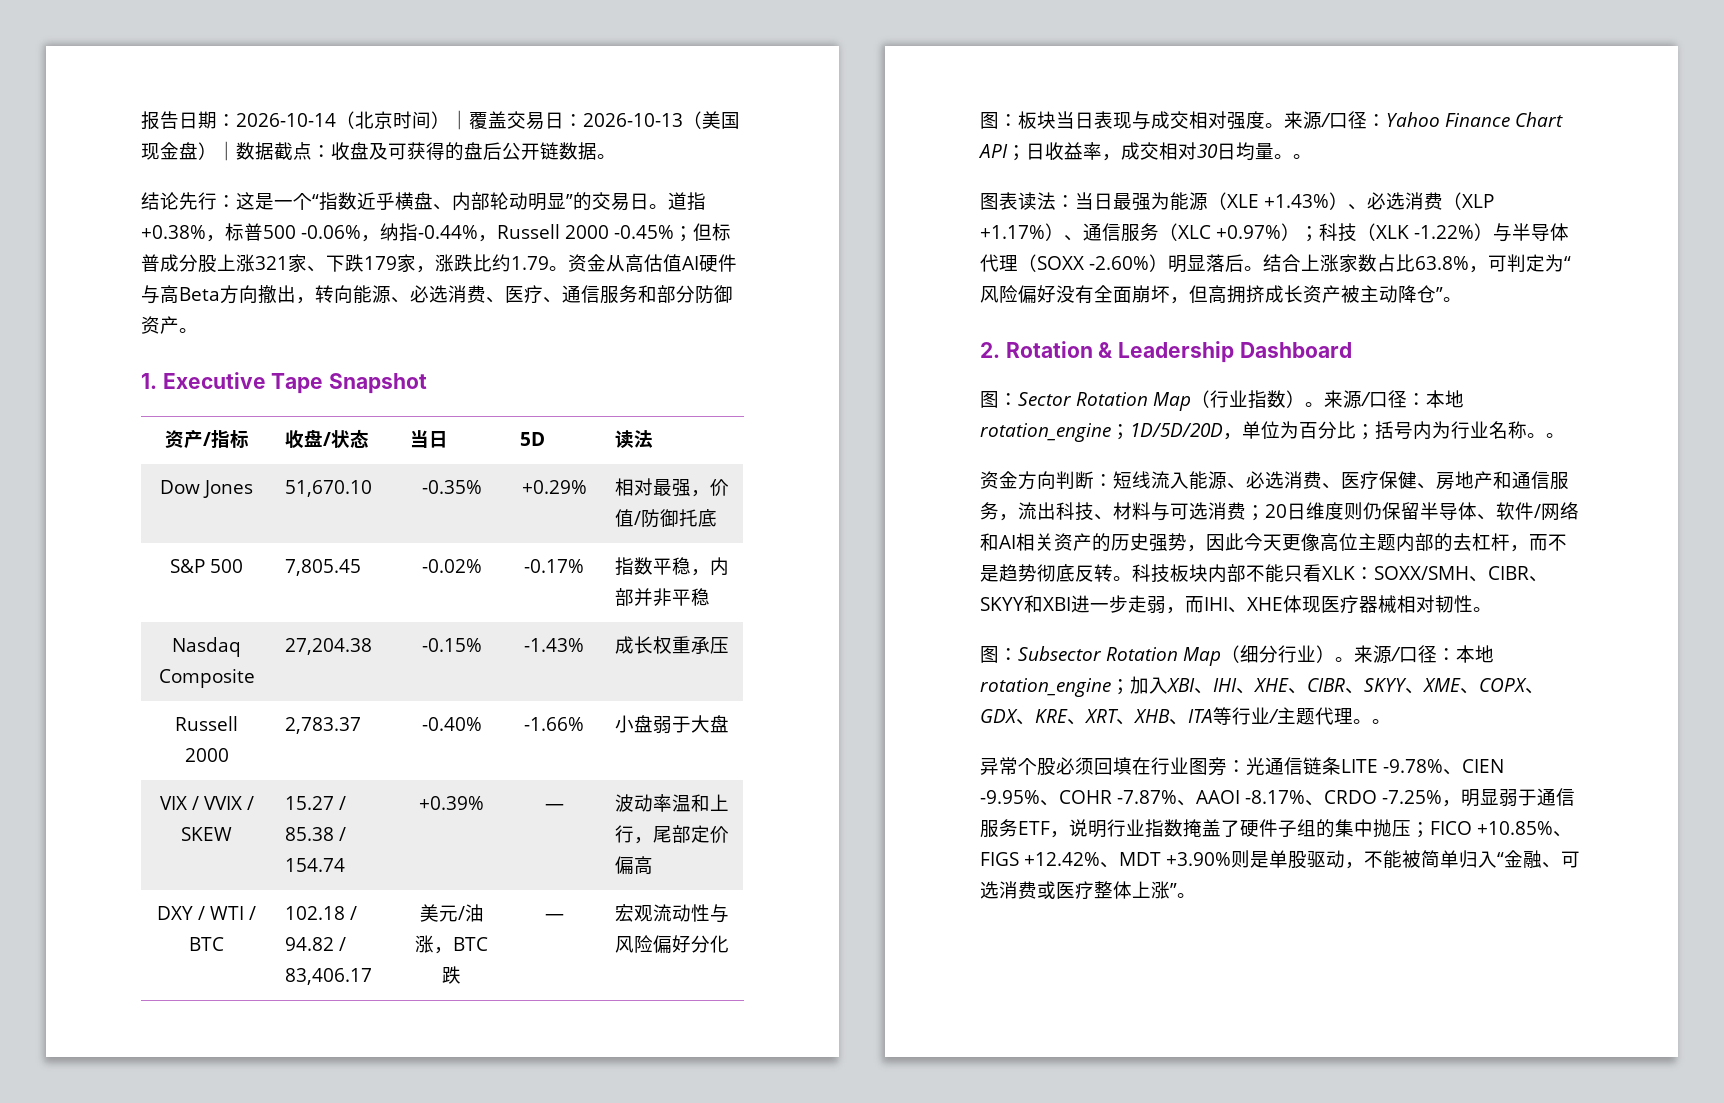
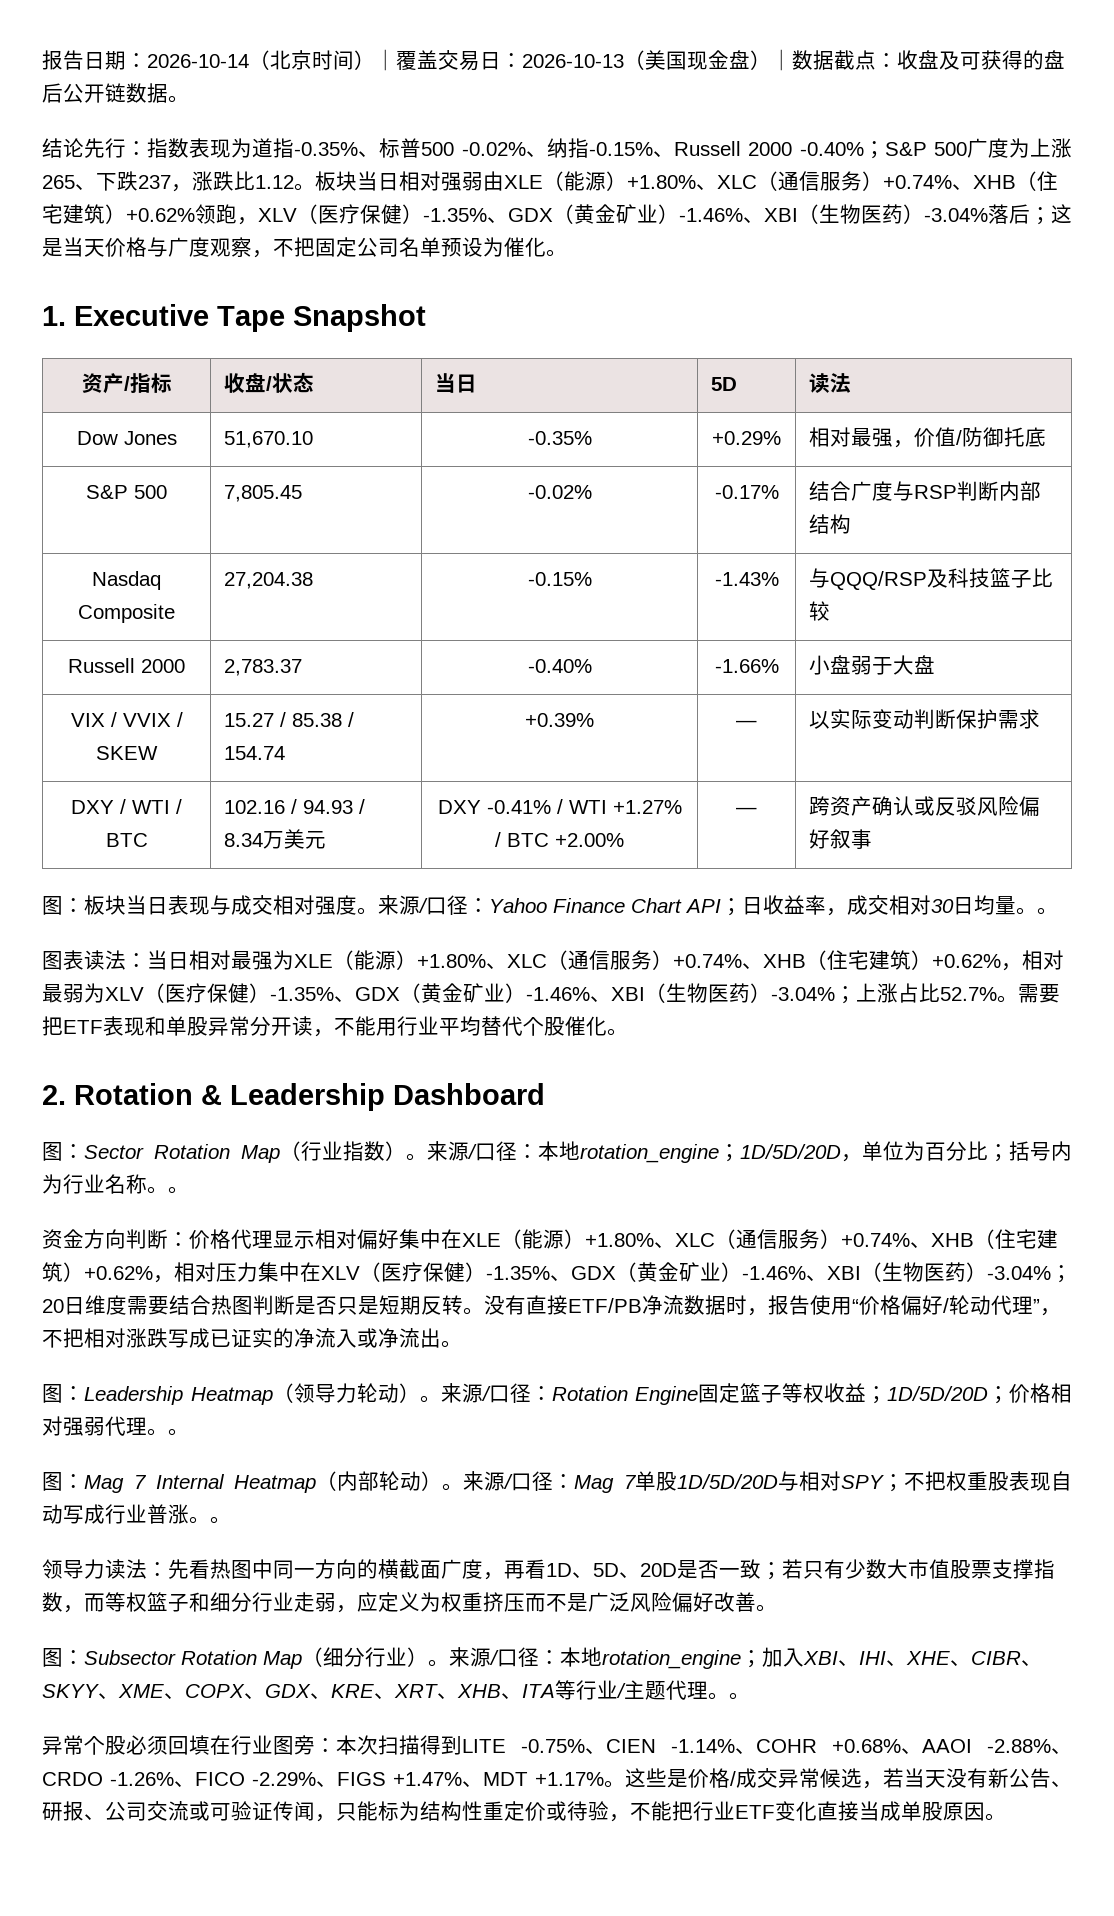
- 结论先行：这是一个“指数近乎横盘、内部轮动明显”的交易日。道指+0.38%，标普500 -0.06%，纳指-0.44%，Russell 2000 -0.45%；但标普成分股上涨321家、下跌179家，涨跌比约1.79。资金从高估值AI硬件与高Beta方向撤出，转向能源、必选消费、医疗、通信服务和部分防御资产。
+ 结论先行：指数表现为道指-0.35%、标普500 -0.02%、纳指-0.15%、Russell 2000 -0.40%；S&P 500广度为上涨265、下跌237，涨跌比1.12。板块当日相对强弱由XLE（能源）+1.80%、XLC（通信服务）+0.74%、XHB（住宅建筑）+0.62%领跑，XLV（医疗保健）-1.35%、GDX（黄金矿业）-1.46%、XBI（生物医药）-3.04%落后；这是当天价格与广度观察，不把固定公司名单预设为催化。
- S&P 500 | 7,805.45 | -0.02% | -0.17% | 指数平稳，内部并非平稳
+ S&P 500 | 7,805.45 | -0.02% | -0.17% | 结合广度与RSP判断内部结构
- Nasdaq Composite | 27,204.38 | -0.15% | -1.43% | 成长权重承压
+ Nasdaq Composite | 27,204.38 | -0.15% | -1.43% | 与QQQ/RSP及科技篮子比较
- VIX / VVIX / SKEW | 15.27 / 85.38 / 154.74 | +0.39% | — | 波动率温和上行，尾部定价偏高
+ VIX / VVIX / SKEW | 15.27 / 85.38 / 154.74 | +0.39% | — | 以实际变动判断保护需求
- DXY / WTI / BTC | 102.18 / 94.82 / 83,406.17 | 美元/油涨，BTC跌 | — | 宏观流动性与风险偏好分化
+ DXY / WTI / BTC | 102.16 / 94.93 / 8.34万美元 | DXY -0.41% / WTI +1.27% / BTC +2.00% | — | 跨资产确认或反驳风险偏好叙事
- 图表读法：当日最强为能源（XLE +1.43%）、必选消费（XLP +1.17%）、通信服务（XLC +0.97%）；科技（XLK -1.22%）与半导体代理（SOXX -2.60%）明显落后。结合上涨家数占比63.8%，可判定为“风险偏好没有全面崩坏，但高拥挤成长资产被主动降仓”。
+ 图表读法：当日相对最强为XLE（能源）+1.80%、XLC（通信服务）+0.74%、XHB（住宅建筑）+0.62%，相对最弱为XLV（医疗保健）-1.35%、GDX（黄金矿业）-1.46%、XBI（生物医药）-3.04%；上涨占比52.7%。需要把ETF表现和单股异常分开读，不能用行业平均替代个股催化。
- 资金方向判断：短线流入能源、必选消费、医疗保健、房地产和通信服务，流出科技、材料与可选消费；20日维度则仍保留半导体、软件/网络和AI相关资产的历史强势，因此今天更像高位主题内部的去杠杆，而不是趋势彻底反转。科技板块内部不能只看XLK：SOXX/SMH、CIBR、SKYY和XBI进一步走弱，而IHI、XHE体现医疗器械相对韧性。
+ 资金方向判断：价格代理显示相对偏好集中在XLE（能源）+1.80%、XLC（通信服务）+0.74%、XHB（住宅建筑）+0.62%，相对压力集中在XLV（医疗保健）-1.35%、GDX（黄金矿业）-1.46%、XBI（生物医药）-3.04%；20日维度需要结合热图判断是否只是短期反转。没有直接ETF/PB净流数据时，报告使用“价格偏好/轮动代理”，不把相对涨跌写成已证实的净流入或净流出。
+ 图：Leadership Heatmap（领导力轮动）。来源/口径：Rotation Engine固定篮子等权收益；1D/5D/20D；价格相对强弱代理。。
+ 图：Mag 7 Internal Heatmap（内部轮动）。来源/口径：Mag 7单股1D/5D/20D与相对SPY；不把权重股表现自动写成行业普涨。。
+ 领导力读法：先看热图中同一方向的横截面广度，再看1D、5D、20D是否一致；若只有少数大市值股票支撑指数，而等权篮子和细分行业走弱，应定义为权重挤压而不是广泛风险偏好改善。
- 异常个股必须回填在行业图旁：光通信链条LITE -9.78%、CIEN -9.95%、COHR -7.87%、AAOI -8.17%、CRDO -7.25%，明显弱于通信服务ETF，说明行业指数掩盖了硬件子组的集中抛压；FICO +10.85%、FIGS +12.42%、MDT +3.90%则是单股驱动，不能被简单归入“金融、可选消费或医疗整体上涨”。
+ 异常个股必须回填在行业图旁：本次扫描得到LITE -0.75%、CIEN -1.14%、COHR +0.68%、AAOI -2.88%、CRDO -1.26%、FICO -2.29%、FIGS +1.47%、MDT +1.17%。这些是价格/成交异常候选，若当天没有新公告、研报、公司交流或可验证传闻，只能标为结构性重定价或待验，不能把行业ETF变化直接当成单股原因。

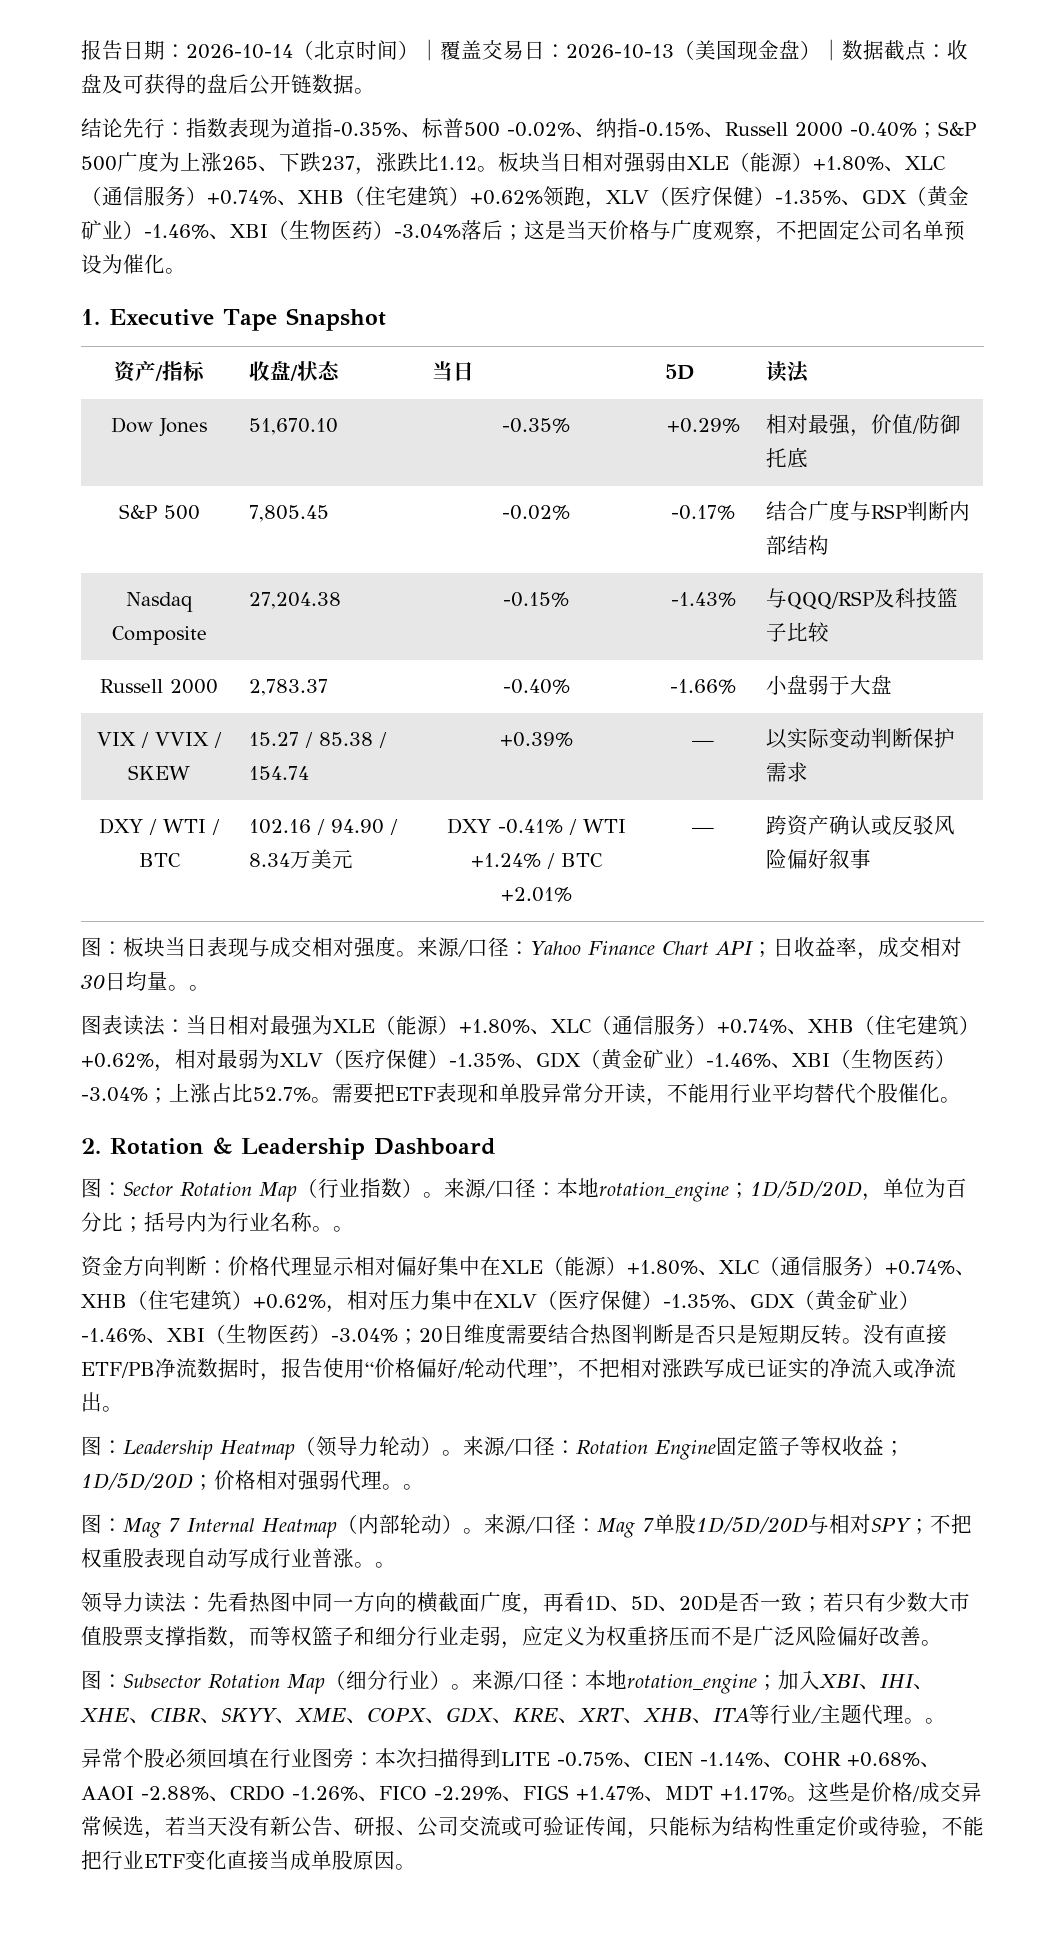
- DXY / WTI / BTC | 102.16 / 94.93 / 8.34万美元 | DXY -0.41% / WTI +1.27% / BTC +2.00% | — | 跨资产确认或反驳风险偏好叙事
+ DXY / WTI / BTC | 102.16 / 94.90 / 8.34万美元 | DXY -0.41% / WTI +1.24% / BTC +2.01% | — | 跨资产确认或反驳风险偏好叙事

